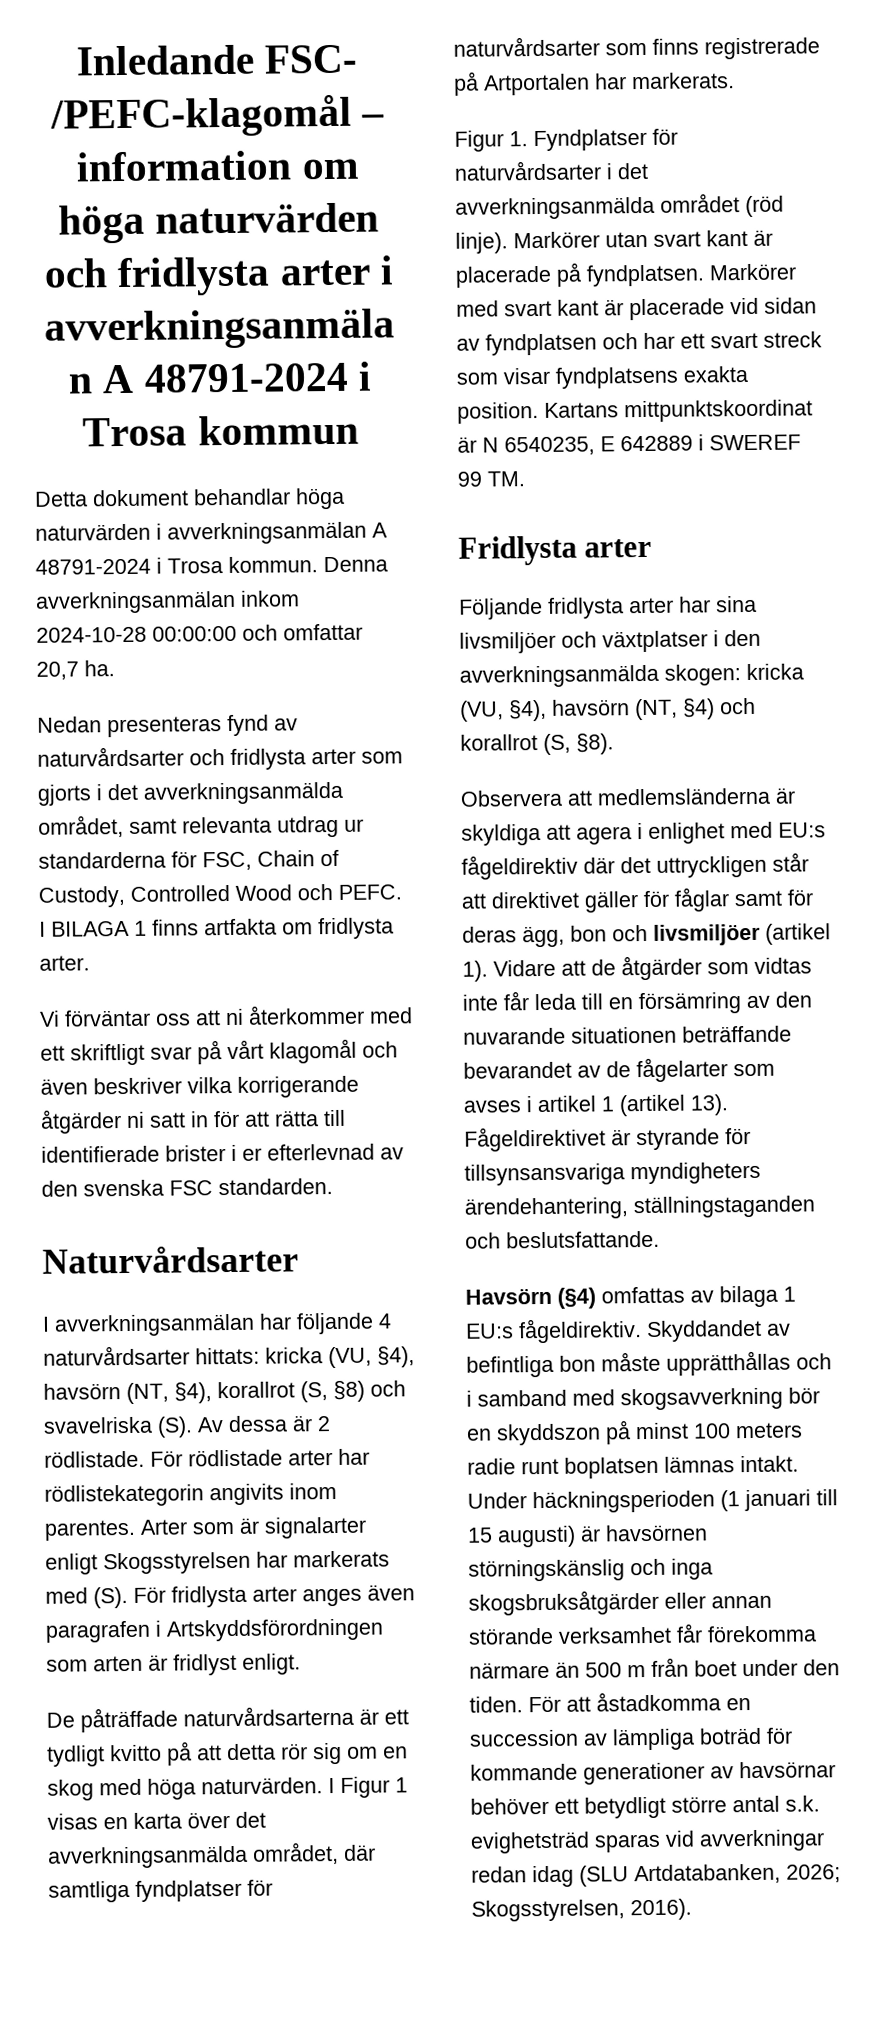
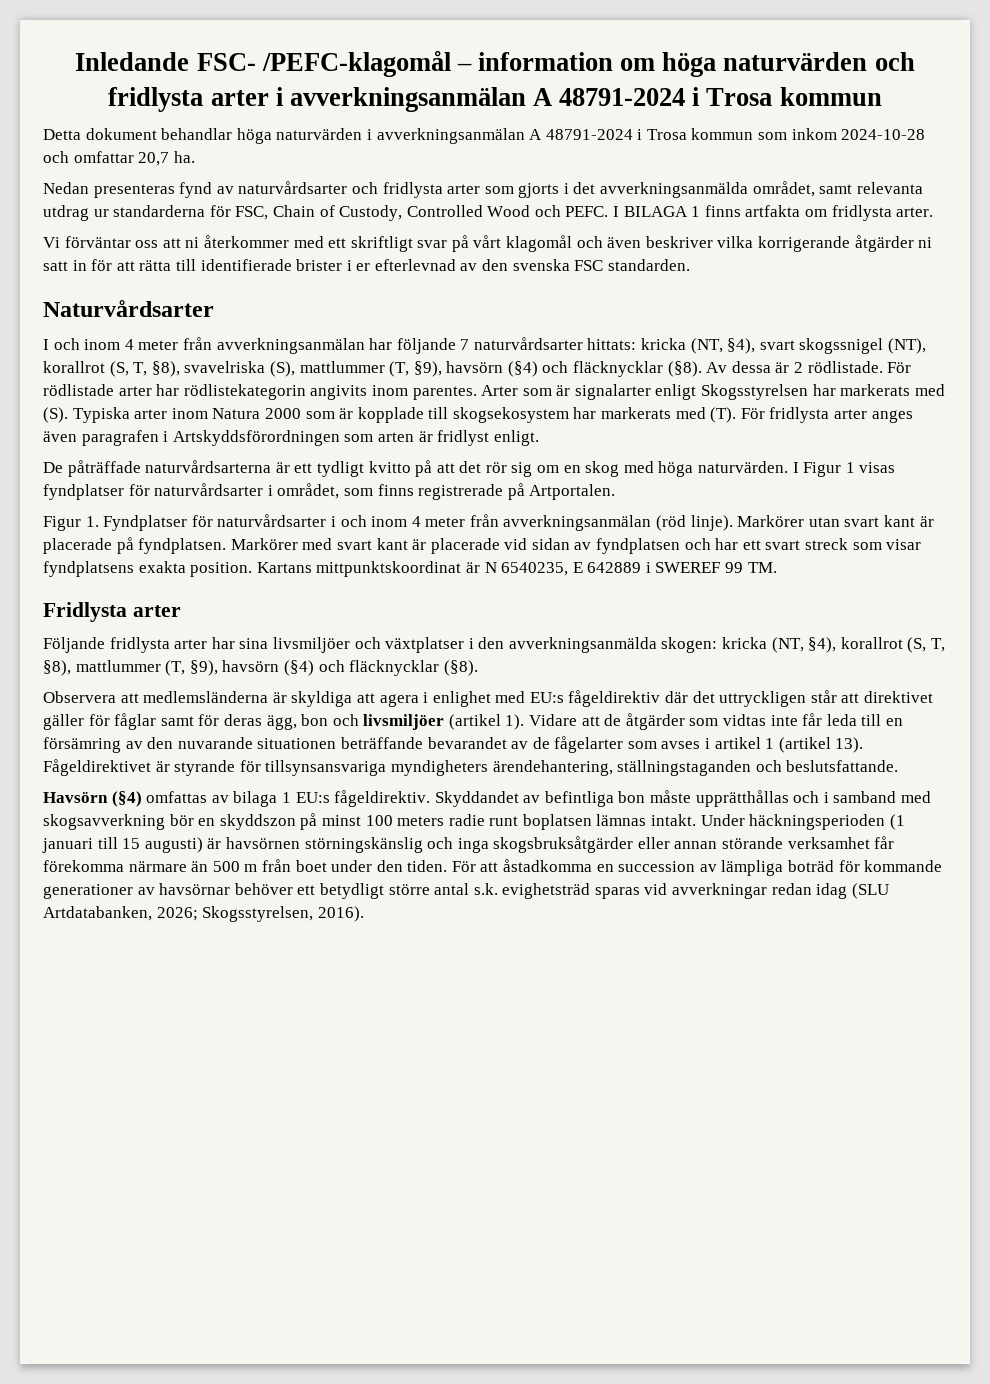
- Detta dokument behandlar höga naturvärden i avverkningsanmälan A 48791-2024 i Trosa kommun. Denna avverkningsanmälan inkom 2024-10-28 00:00:00 och omfattar 20,7 ha.
+ Detta dokument behandlar höga naturvärden i avverkningsanmälan A 48791-2024 i Trosa kommun som inkom 2024-10-28 och omfattar 20,7 ha.
- I avverkningsanmälan har följande 4 naturvårdsarter hittats: kricka (VU, §4), havsörn (NT, §4), korallrot (S, §8) och svavelriska (S). Av dessa är 2 rödlistade.
+ I och inom 4 meter från avverkningsanmälan har följande 7 naturvårdsarter hittats: kricka (NT, §4), svart skogssnigel (NT), korallrot (S, T, §8), svavelriska (S), mattlummer (T, §9), havsörn (§4) och fläcknycklar (§8). Av dessa är 2 rödlistade.
- Arter som är signalarter enligt Skogsstyrelsen har markerats med (S). För fridlysta arter anges även paragrafen i Artskyddsförordningen som arten är fridlyst enligt.
+ Arter som är signalarter enligt Skogsstyrelsen har markerats med (S). Typiska arter inom Natura 2000 som är kopplade till skogsekosystem har markerats med (T). För fridlysta arter anges även paragrafen i Artskyddsförordningen som arten är fridlyst enligt.
- De påträffade naturvårdsarterna är ett tydligt kvitto på att detta rör sig om en skog med höga naturvärden.
+ De påträffade naturvårdsarterna är ett tydligt kvitto på att det rör sig om en skog med höga naturvärden.
- I Figur 1 visas en karta över det avverkningsanmälda området, där samtliga fyndplatser för naturvårdsarter som finns registrerade på Artportalen har markerats.
+ I Figur 1 visas fyndplatser för naturvårdsarter i området, som finns registrerade på Artportalen.
- Figur 1. Fyndplatser för naturvårdsarter i det avverkningsanmälda området (röd linje).
+ Figur 1. Fyndplatser för naturvårdsarter i och inom 4 meter från avverkningsanmälan (röd linje).
- Följande fridlysta arter har sina livsmiljöer och växtplatser i den avverkningsanmälda skogen: kricka (VU, §4), havsörn (NT, §4) och korallrot (S, §8).
+ Följande fridlysta arter har sina livsmiljöer och växtplatser i den avverkningsanmälda skogen: kricka (NT, §4), korallrot (S, T, §8), mattlummer (T, §9), havsörn (§4) och fläcknycklar (§8).

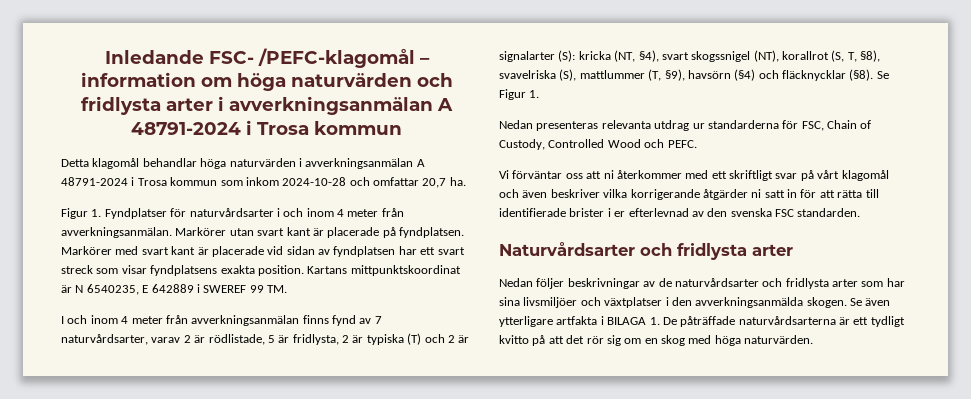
- Detta dokument behandlar höga naturvärden i avverkningsanmälan A 48791-2024 i Trosa kommun som inkom 2024-10-28 och omfattar 20,7 ha.
+ Detta klagomål behandlar höga naturvärden i avverkningsanmälan A 48791-2024 i Trosa kommun som inkom 2024-10-28 och omfattar 20,7 ha.
- Nedan presenteras fynd av naturvårdsarter och fridlysta arter som gjorts i det avverkningsanmälda området, samt relevanta utdrag ur standarderna för FSC, Chain of Custody, Controlled Wood och PEFC. I BILAGA 1 finns artfakta om fridlysta arter.
+ Figur 1. Fyndplatser för naturvårdsarter i och inom 4 meter från avverkningsanmälan. Markörer utan svart kant är placerade på fyndplatsen. Markörer med svart kant är placerade vid sidan av fyndplatsen har ett svart streck som visar fyndplatsens exakta position. Kartans mittpunktskoordinat är N 6540235, E 642889 i SWEREF 99 TM.
+ I och inom 4 meter från avverkningsanmälan finns fynd av 7 naturvårdsarter, varav 2 är rödlistade, 5 är fridlysta, 2 är typiska (T) och 2 är signalarter (S): kricka (NT, §4), svart skogssnigel (NT), korallrot (S, T, §8), svavelriska (S), mattlummer (T, §9), havsörn (§4) och fläcknycklar (§8). Se Figur 1.
+ Nedan presenteras relevanta utdrag ur standarderna för FSC, Chain of Custody, Controlled Wood och PEFC.
- Naturvårdsarter
- I och inom 4 meter från avverkningsanmälan har följande 7 naturvårdsarter hittats: kricka (NT, §4), svart skogssnigel (NT), korallrot (S, T, §8), svavelriska (S), mattlummer (T, §9), havsörn (§4) och fläcknycklar (§8). Av dessa är 2 rödlistade. För rödlistade arter har rödlistekategorin angivits inom parentes. Arter som är signalarter enligt Skogsstyrelsen har markerats med (S). Typiska arter inom Natura 2000 som är kopplade till skogsekosystem har markerats med (T). För fridlysta arter anges även paragrafen i Artskyddsförordningen som arten är fridlyst enligt.
- De påträffade naturvårdsarterna är ett tydligt kvitto på att det rör sig om en skog med höga naturvärden. I Figur 1 visas fyndplatser för naturvårdsarter i området, som finns registrerade på Artportalen.
- Figur 1. Fyndplatser för naturvårdsarter i och inom 4 meter från avverkningsanmälan (röd linje). Markörer utan svart kant är placerade på fyndplatsen. Markörer med svart kant är placerade vid sidan av fyndplatsen och har ett svart streck som visar fyndplatsens exakta position. Kartans mittpunktskoordinat är N 6540235, E 642889 i SWEREF 99 TM.
- Fridlysta arter
- Följande fridlysta arter har sina livsmiljöer och växtplatser i den avverkningsanmälda skogen: kricka (NT, §4), korallrot (S, T, §8), mattlummer (T, §9), havsörn (§4) och fläcknycklar (§8).
- Observera att medlemsländerna är skyldiga att agera i enlighet med EU:s fågeldirektiv där det uttryckligen står att direktivet gäller för fåglar samt för deras ägg, bon och livsmiljöer (artikel 1). Vidare att de åtgärder som vidtas inte får leda till en försämring av den nuvarande situationen beträffande bevarandet av de fågelarter som avses i artikel 1 (artikel 13). Fågeldirektivet är styrande för tillsynsansvariga myndigheters ärendehantering, ställningstaganden och beslutsfattande.
- Havsörn (§4) omfattas av bilaga 1 EU:s fågeldirektiv. Skyddandet av befintliga bon måste upprätthållas och i samband med skogsavverkning bör en skyddszon på minst 100 meters radie runt boplatsen lämnas intakt. Under häckningsperioden (1 januari till 15 augusti) är havsörnen störningskänslig och inga skogsbruksåtgärder eller annan störande verksamhet får förekomma närmare än 500 m från boet under den tiden. För att åstadkomma en succession av lämpliga boträd för kommande generationer av havsörnar behöver ett betydligt större antal s.k. evighetsträd sparas vid avverkningar redan idag (SLU Artdatabanken, 2026; Skogsstyrelsen, 2016).
+ Naturvårdsarter och fridlysta arter
+ Nedan följer beskrivningar av de naturvårdsarter och fridlysta arter som har sina livsmiljöer och växtplatser i den avverkningsanmälda skogen. Se även ytterligare artfakta i BILAGA 1. De påträffade naturvårdsarterna är ett tydligt kvitto på att det rör sig om en skog med höga naturvärden.

